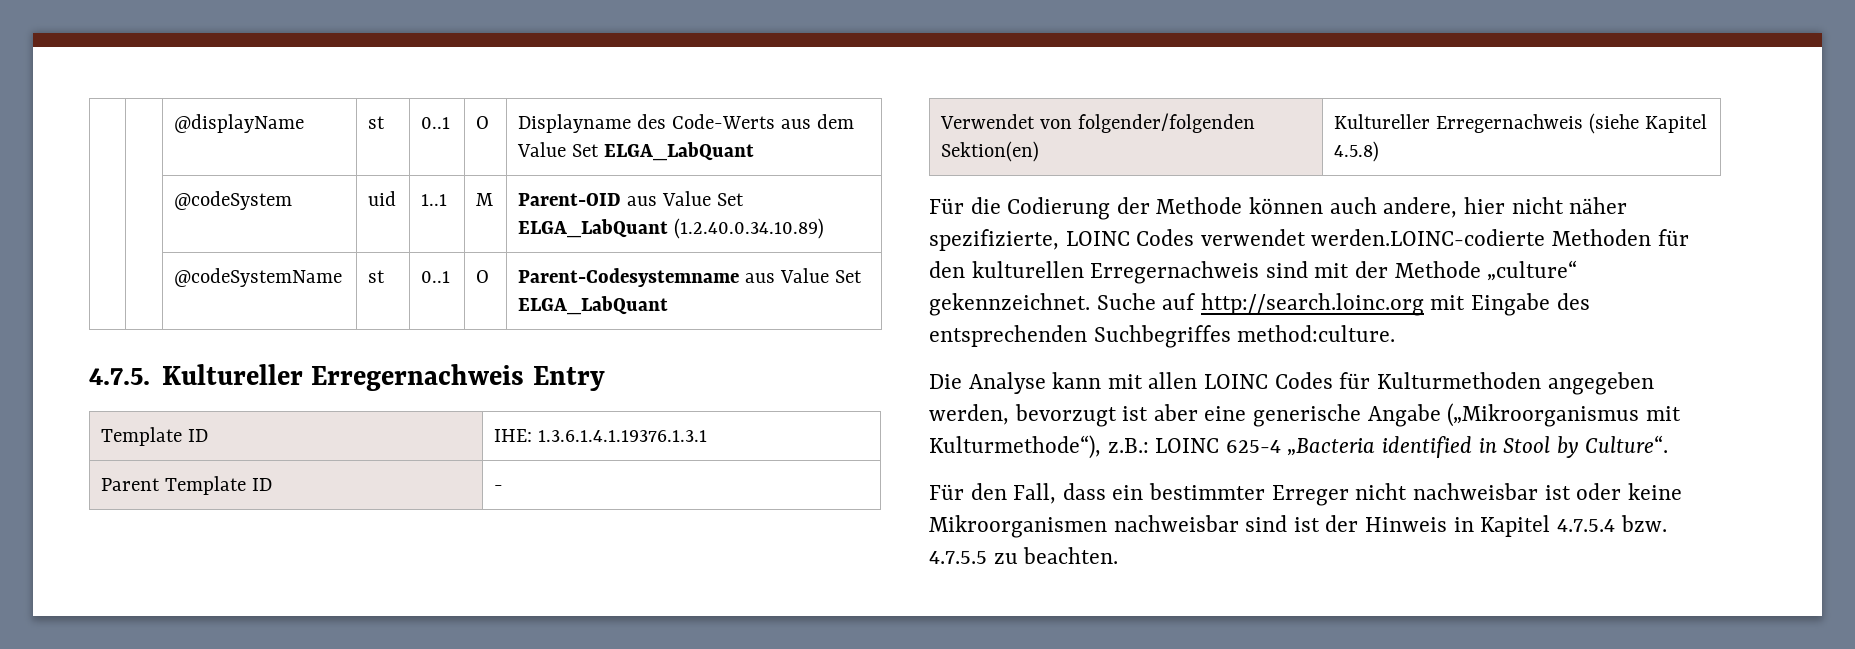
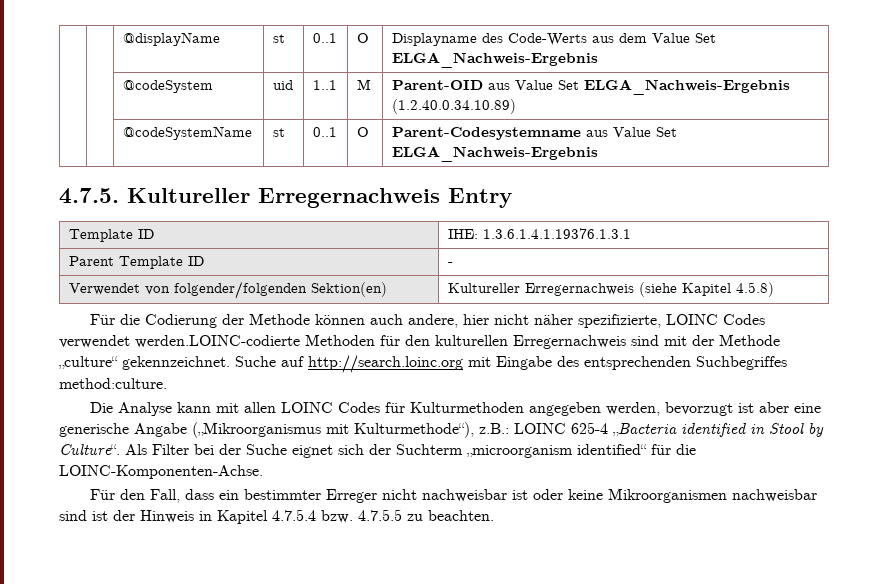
- | | @displayName | st | 0..1 | O | Displayname des Code-Werts aus dem Value Set ELGA_LabQuant
+ | | @displayName | st | 0..1 | O | Displayname des Code-Werts aus dem Value Set ELGA_Nachweis-Ergebnis
- | | @codeSystem | uid | 1..1 | M | Parent-OID aus Value Set ELGA_LabQuant (1.2.40.0.34.10.89)
+ | | @codeSystem | uid | 1..1 | M | Parent-OID aus Value Set ELGA_Nachweis-Ergebnis (1.2.40.0.34.10.89)
- | | @codeSystemName | st | 0..1 | O | Parent-Codesystemname aus Value Set ELGA_LabQuant
+ | | @codeSystemName | st | 0..1 | O | Parent-Codesystemname aus Value Set ELGA_Nachweis-Ergebnis
+ Als Filter bei der Suche eignet sich der Suchterm „microorganism identified“ für die LOINC-Komponenten-Achse.

